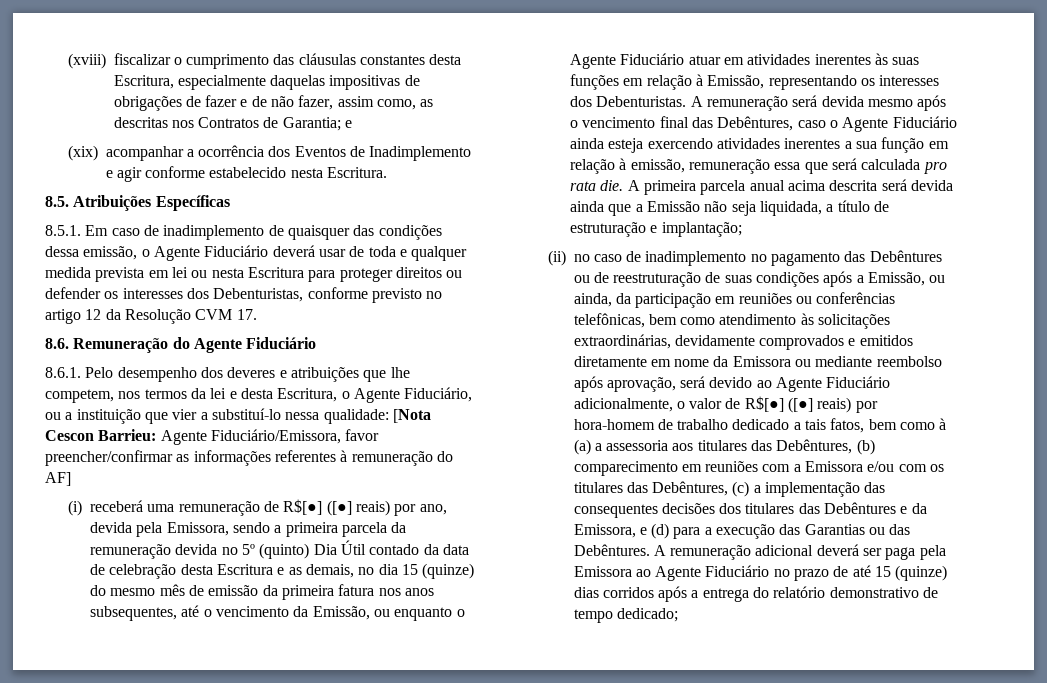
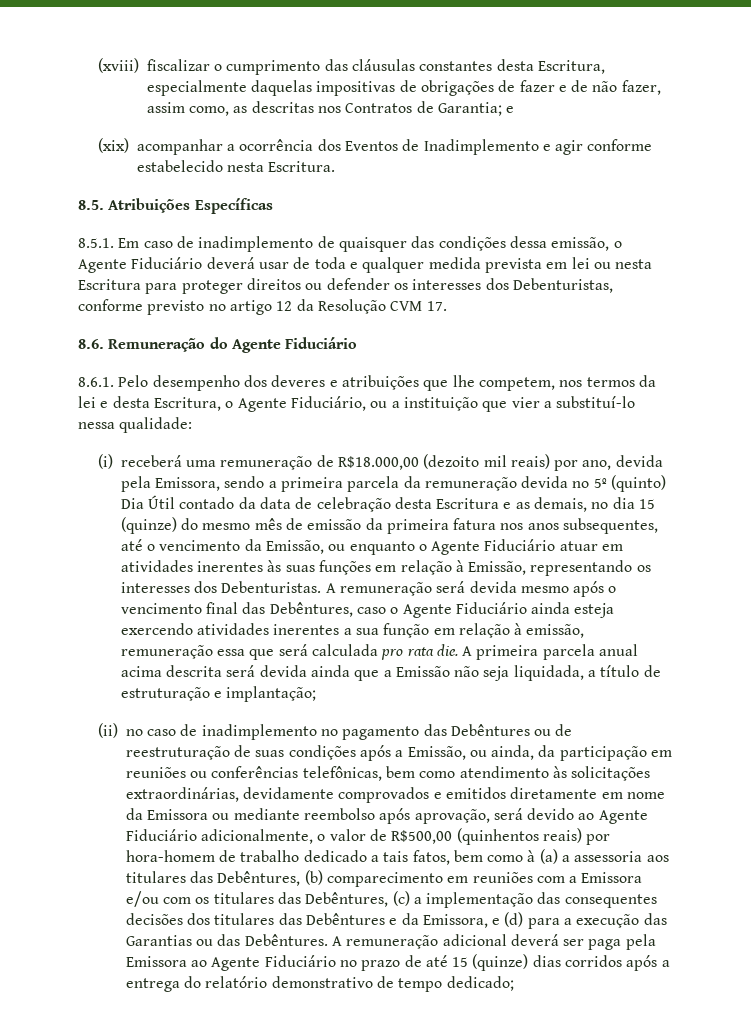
- 8.6.1. Pelo desempenho dos deveres e atribuições que lhe competem, nos termos da lei e desta Escritura, o Agente Fiduciário, ou a instituição que vier a substituí-lo nessa qualidade: [Nota Cescon Barrieu: Agente Fiduciário/Emissora, favor preencher/confirmar as informações referentes à remuneração do AF]
+ 8.6.1. Pelo desempenho dos deveres e atribuições que lhe competem, nos termos da lei e desta Escritura, o Agente Fiduciário, ou a instituição que vier a substituí-lo nessa qualidade:
- (i) receberá uma remuneração de R$[●] ([●] reais) por ano, devida pela Emissora, sendo a primeira parcela da remuneração devida no 5º (quinto) Dia Útil contado da data de celebração desta Escritura e as demais, no dia 15 (quinze) do mesmo mês de emissão da primeira fatura nos anos subsequentes, até o vencimento da Emissão, ou enquanto o Agente Fiduciário atuar em atividades inerentes às suas funções em relação à Emissão, representando os interesses dos Debenturistas.
+ (i) receberá uma remuneração de R$18.000,00 (dezoito mil reais) por ano, devida pela Emissora, sendo a primeira parcela da remuneração devida no 5º (quinto) Dia Útil contado da data de celebração desta Escritura e as demais, no dia 15 (quinze) do mesmo mês de emissão da primeira fatura nos anos subsequentes, até o vencimento da Emissão, ou enquanto o Agente Fiduciário atuar em atividades inerentes às suas funções em relação à Emissão, representando os interesses dos Debenturistas.
- (ii) no caso de inadimplemento no pagamento das Debêntures ou de reestruturação de suas condições após a Emissão, ou ainda, da participação em reuniões ou conferências telefônicas, bem como atendimento às solicitações extraordinárias, devidamente comprovados e emitidos diretamente em nome da Emissora ou mediante reembolso após aprovação, será devido ao Agente Fiduciário adicionalmente, o valor de R$[●] ([●] reais) por hora-homem de trabalho dedicado a tais fatos, bem como à (a) a assessoria aos titulares das Debêntures, (b) comparecimento em reuniões com a Emissora e/ou com os titulares das Debêntures, (c) a implementação das consequentes decisões dos titulares das Debêntures e da Emissora, e (d) para a execução das Garantias ou das Debêntures.
+ (ii) no caso de inadimplemento no pagamento das Debêntures ou de reestruturação de suas condições após a Emissão, ou ainda, da participação em reuniões ou conferências telefônicas, bem como atendimento às solicitações extraordinárias, devidamente comprovados e emitidos diretamente em nome da Emissora ou mediante reembolso após aprovação, será devido ao Agente Fiduciário adicionalmente, o valor de R$500,00 (quinhentos reais) por hora-homem de trabalho dedicado a tais fatos, bem como à (a) a assessoria aos titulares das Debêntures, (b) comparecimento em reuniões com a Emissora e/ou com os titulares das Debêntures, (c) a implementação das consequentes decisões dos titulares das Debêntures e da Emissora, e (d) para a execução das Garantias ou das Debêntures.

